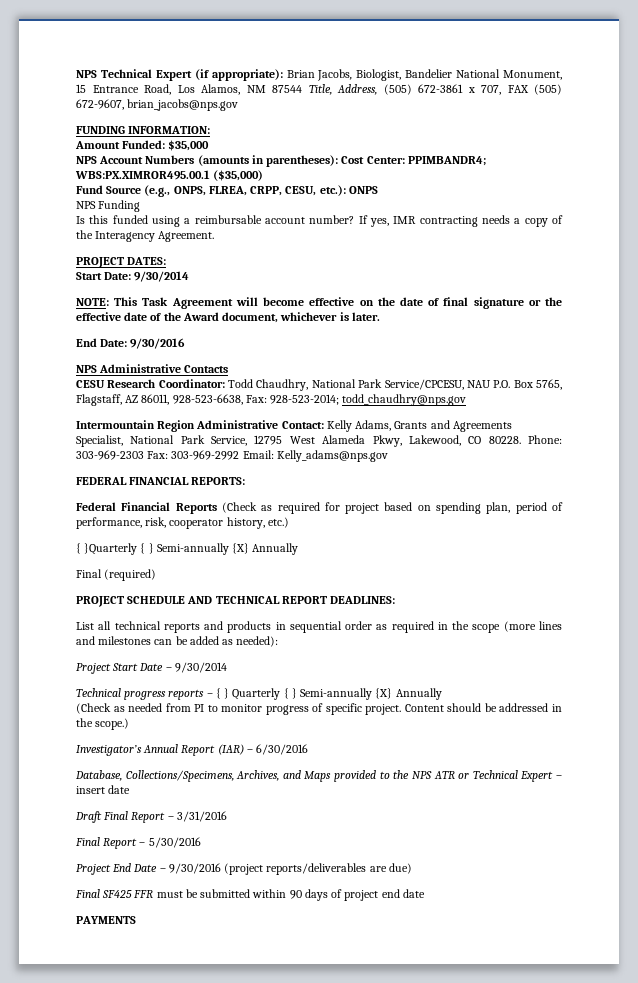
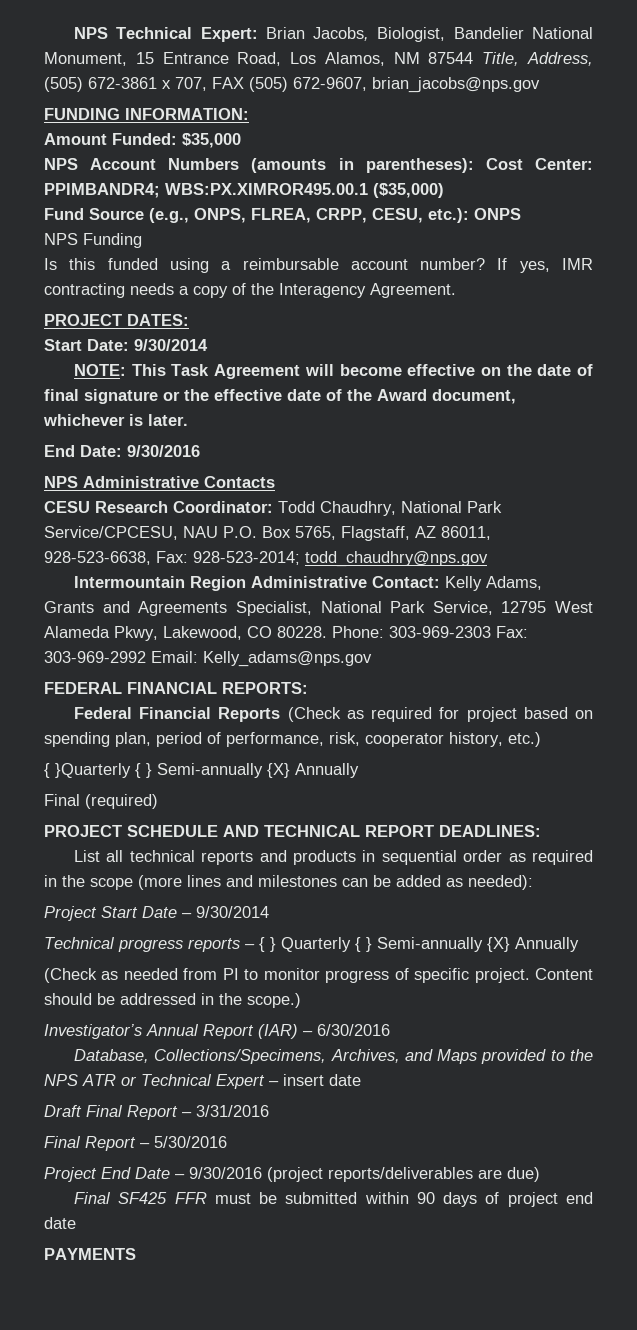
- NPS Technical Expert (if appropriate): Brian Jacobs, Biologist, Bandelier National Monument, 15 Entrance Road, Los Alamos, NM 87544 Title, Address, (505) 672-3861 x 707, FAX (505) 672-9607, brian_jacobs@nps.gov
+ NPS Technical Expert: Brian Jacobs, Biologist, Bandelier National Monument, 15 Entrance Road, Los Alamos, NM 87544 Title, Address, (505) 672-3861 x 707, FAX (505) 672-9607, brian_jacobs@nps.gov

